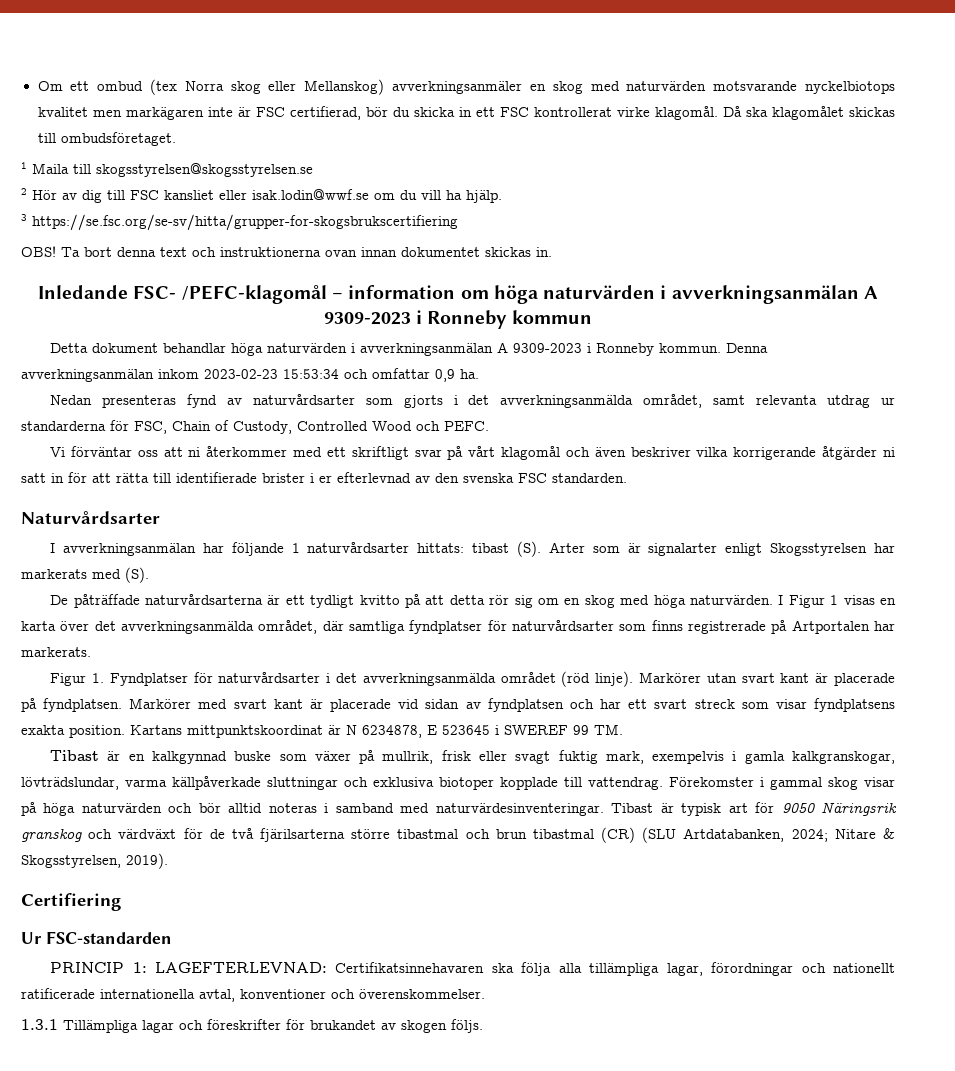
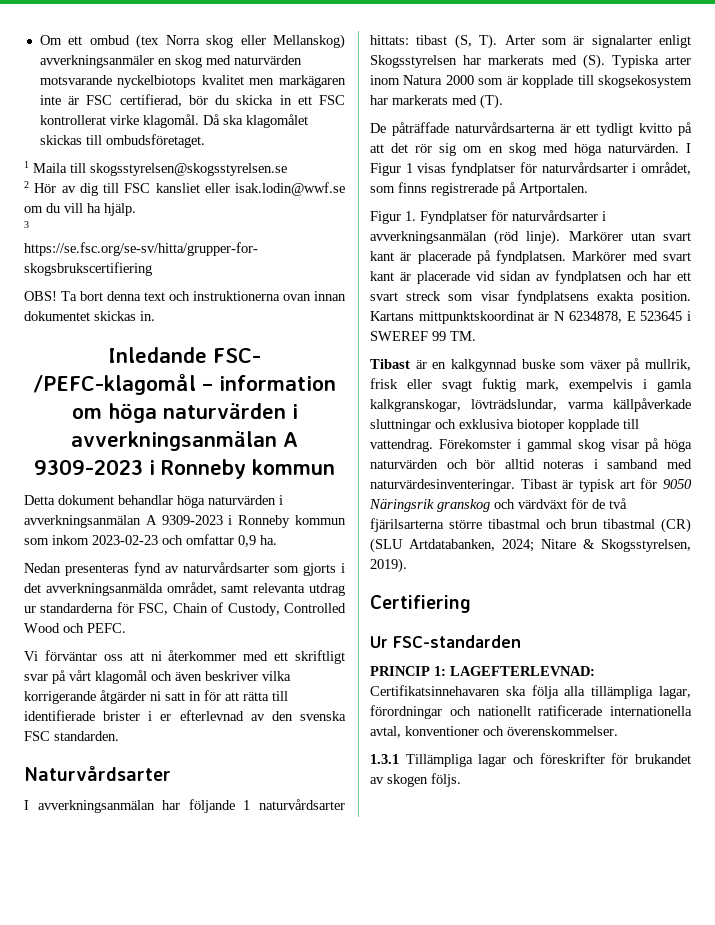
- Detta dokument behandlar höga naturvärden i avverkningsanmälan A 9309-2023 i Ronneby kommun. Denna avverkningsanmälan inkom 2023-02-23 15:53:34 och omfattar 0,9 ha.
+ Detta dokument behandlar höga naturvärden i avverkningsanmälan A 9309-2023 i Ronneby kommun som inkom 2023-02-23 och omfattar 0,9 ha.
- I avverkningsanmälan har följande 1 naturvårdsarter hittats: tibast (S). Arter som är signalarter enligt Skogsstyrelsen har markerats med (S).
+ I avverkningsanmälan har följande 1 naturvårdsarter hittats: tibast (S, T). Arter som är signalarter enligt Skogsstyrelsen har markerats med (S). Typiska arter inom Natura 2000 som är kopplade till skogsekosystem har markerats med (T).
- De påträffade naturvårdsarterna är ett tydligt kvitto på att detta rör sig om en skog med höga naturvärden.
+ De påträffade naturvårdsarterna är ett tydligt kvitto på att det rör sig om en skog med höga naturvärden.
- I Figur 1 visas en karta över det avverkningsanmälda området, där samtliga fyndplatser för naturvårdsarter som finns registrerade på Artportalen har markerats.
+ I Figur 1 visas fyndplatser för naturvårdsarter i området, som finns registrerade på Artportalen.
- Figur 1. Fyndplatser för naturvårdsarter i det avverkningsanmälda området (röd linje).
+ Figur 1. Fyndplatser för naturvårdsarter i avverkningsanmälan (röd linje).

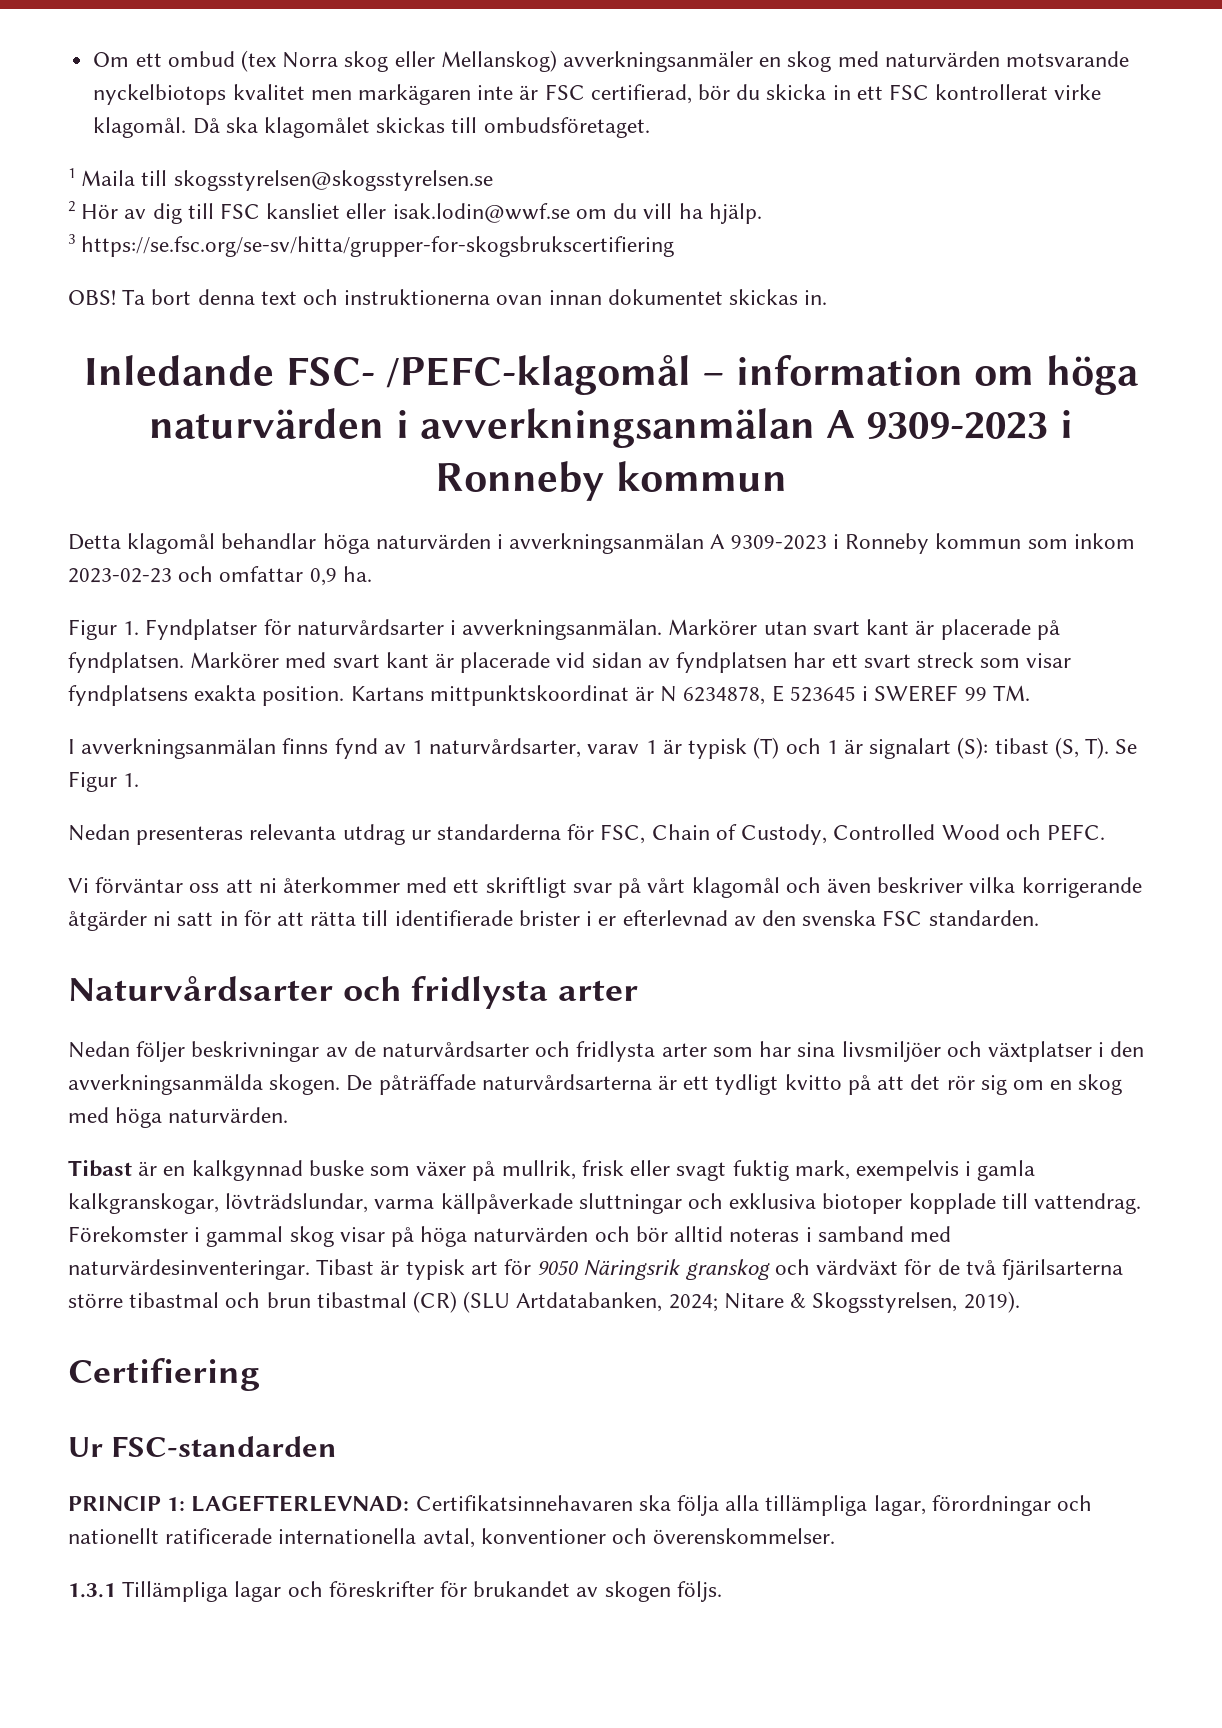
- Detta dokument behandlar höga naturvärden i avverkningsanmälan A 9309-2023 i Ronneby kommun som inkom 2023-02-23 och omfattar 0,9 ha.
+ Detta klagomål behandlar höga naturvärden i avverkningsanmälan A 9309-2023 i Ronneby kommun som inkom 2023-02-23 och omfattar 0,9 ha.
- Nedan presenteras fynd av naturvårdsarter som gjorts i det avverkningsanmälda området, samt relevanta utdrag ur standarderna för FSC, Chain of Custody, Controlled Wood och PEFC.
+ Figur 1. Fyndplatser för naturvårdsarter i avverkningsanmälan. Markörer utan svart kant är placerade på fyndplatsen. Markörer med svart kant är placerade vid sidan av fyndplatsen har ett svart streck som visar fyndplatsens exakta position. Kartans mittpunktskoordinat är N 6234878, E 523645 i SWEREF 99 TM.
+ I avverkningsanmälan finns fynd av 1 naturvårdsarter, varav 1 är typisk (T) och 1 är signalart (S): tibast (S, T). Se Figur 1.
+ Nedan presenteras relevanta utdrag ur standarderna för FSC, Chain of Custody, Controlled Wood och PEFC.
- Naturvårdsarter
- I avverkningsanmälan har följande 1 naturvårdsarter hittats: tibast (S, T). Arter som är signalarter enligt Skogsstyrelsen har markerats med (S). Typiska arter inom Natura 2000 som är kopplade till skogsekosystem har markerats med (T).
- De påträffade naturvårdsarterna är ett tydligt kvitto på att det rör sig om en skog med höga naturvärden. I Figur 1 visas fyndplatser för naturvårdsarter i området, som finns registrerade på Artportalen.
- Figur 1. Fyndplatser för naturvårdsarter i avverkningsanmälan (röd linje). Markörer utan svart kant är placerade på fyndplatsen. Markörer med svart kant är placerade vid sidan av fyndplatsen och har ett svart streck som visar fyndplatsens exakta position. Kartans mittpunktskoordinat är N 6234878, E 523645 i SWEREF 99 TM.
+ Naturvårdsarter och fridlysta arter
+ Nedan följer beskrivningar av de naturvårdsarter och fridlysta arter som har sina livsmiljöer och växtplatser i den avverkningsanmälda skogen. De påträffade naturvårdsarterna är ett tydligt kvitto på att det rör sig om en skog med höga naturvärden.

